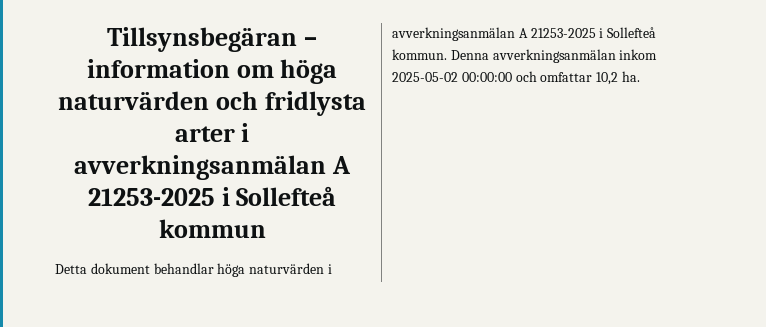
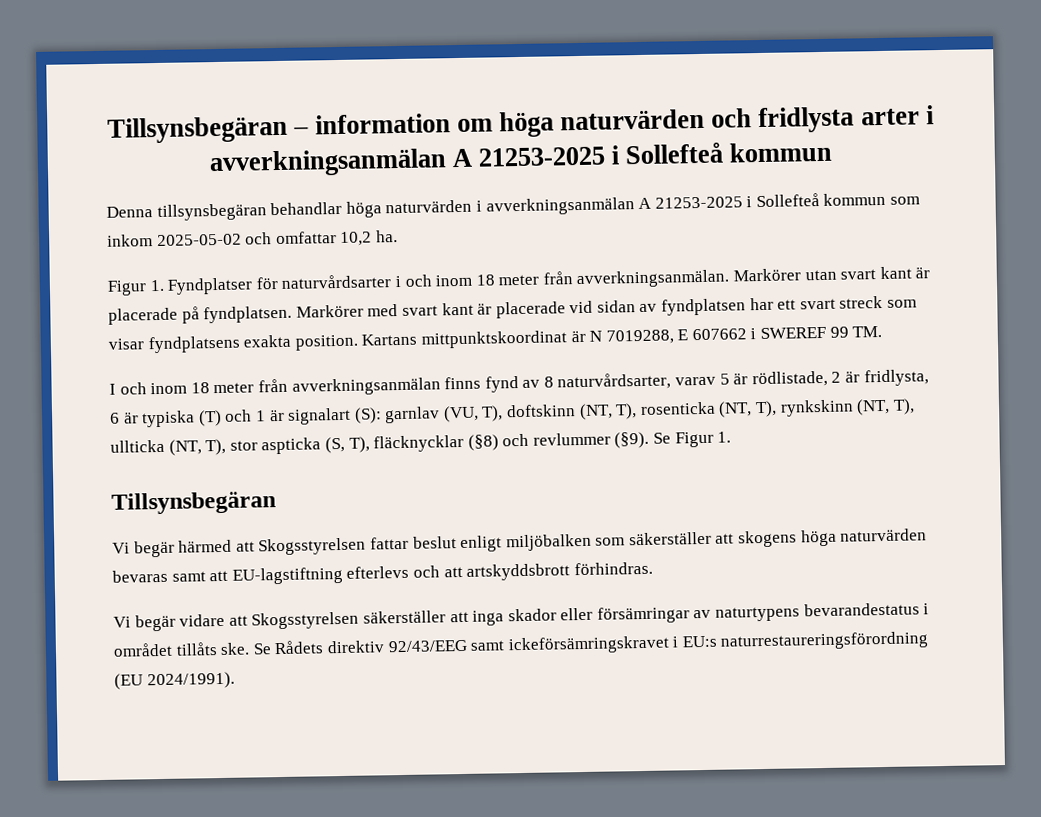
- Detta dokument behandlar höga naturvärden i avverkningsanmälan A 21253-2025 i Sollefteå kommun. Denna avverkningsanmälan inkom 2025-05-02 00:00:00 och omfattar 10,2 ha.
+ Denna tillsynsbegäran behandlar höga naturvärden i avverkningsanmälan A 21253-2025 i Sollefteå kommun som inkom 2025-05-02 och omfattar 10,2 ha.
+ Figur 1. Fyndplatser för naturvårdsarter i och inom 18 meter från avverkningsanmälan. Markörer utan svart kant är placerade på fyndplatsen. Markörer med svart kant är placerade vid sidan av fyndplatsen har ett svart streck som visar fyndplatsens exakta position. Kartans mittpunktskoordinat är N 7019288, E 607662 i SWEREF 99 TM.
+ I och inom 18 meter från avverkningsanmälan finns fynd av 8 naturvårdsarter, varav 5 är rödlistade, 2 är fridlysta, 6 är typiska (T) och 1 är signalart (S): garnlav (VU, T), doftskinn (NT, T), rosenticka (NT, T), rynkskinn (NT, T), ullticka (NT, T), stor aspticka (S, T), fläcknycklar (§8) och revlummer (§9). Se Figur 1.
+ Tillsynsbegäran
+ Vi begär härmed att Skogsstyrelsen fattar beslut enligt miljöbalken som säkerställer att skogens höga naturvärden bevaras samt att EU-lagstiftning efterlevs och att artskyddsbrott förhindras.
+ Vi begär vidare att Skogsstyrelsen säkerställer att inga skador eller försämringar av naturtypens bevarandestatus i området tillåts ske. Se Rådets direktiv 92/43/EEG samt ickeförsämringskravet i EU:s naturrestaureringsförordning (EU 2024/1991).

